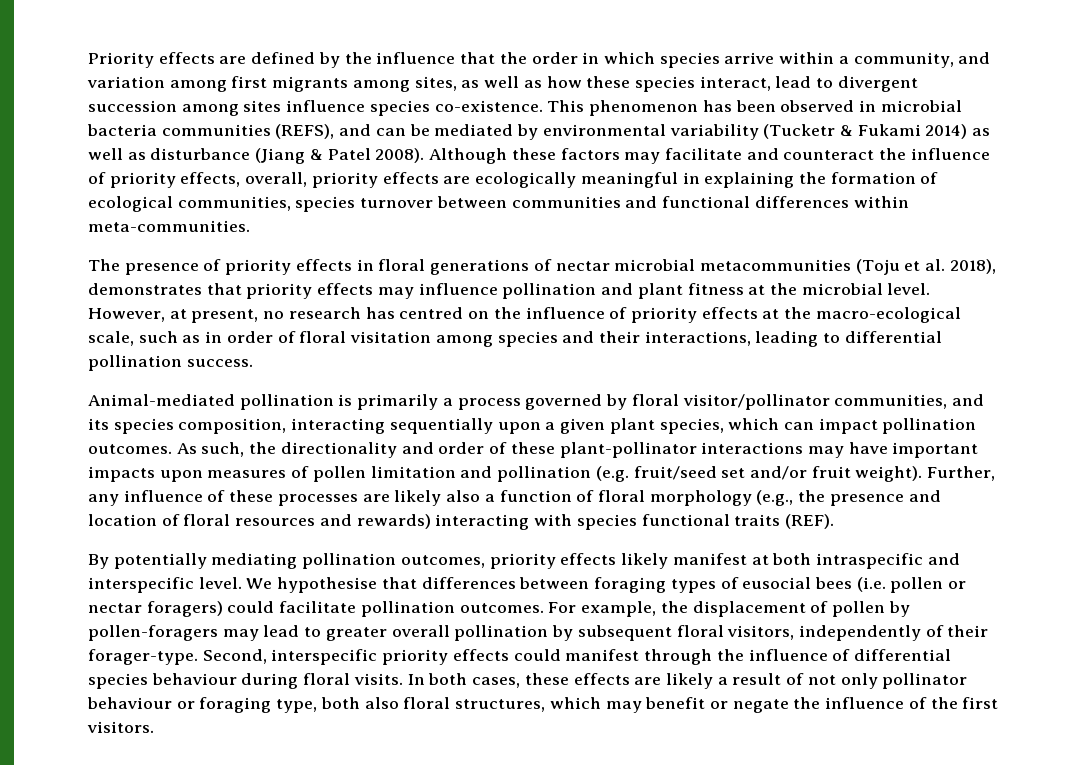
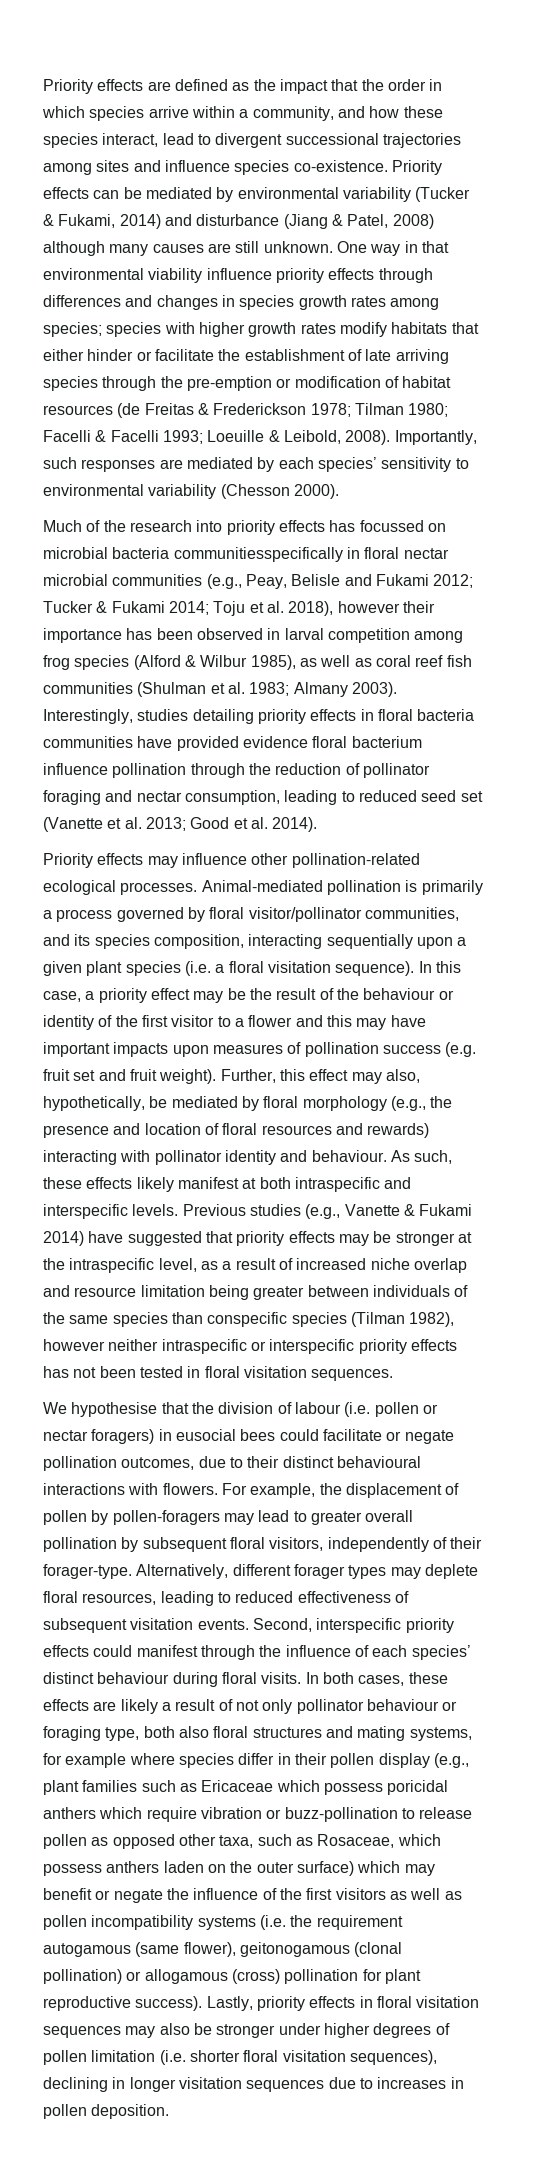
- Priority effects are defined by the influence that the order in which species arrive within a community, and variation among first migrants among sites, as well as how these species interact, lead to divergent succession among sites influence species co-existence.
+ Priority effects are defined as the impact that the order in which species arrive within a community, and how these species interact, lead to divergent successional trajectories among sites and influence species co-existence.
- This phenomenon has been observed in microbial bacteria communities (REFS), and can be mediated by environmental variability (Tucketr & Fukami 2014) as well as disturbance (Jiang & Patel 2008). Although these factors may facilitate and counteract the influence of priority effects, overall, priority effects are ecologically meaningful in explaining the formation of ecological communities, species turnover between communities and functional differences within meta-communities.
- The presence of priority effects in floral generations of nectar microbial metacommunities (Toju et al. 2018), demonstrates that priority effects may influence pollination and plant fitness at the microbial level. However, at present, no research has centred on the influence of priority effects at the macro-ecological scale, such as in order of floral visitation among species and their interactions, leading to differential pollination success.
- Animal-mediated pollination is primarily a process governed by floral visitor/pollinator communities, and its species composition, interacting sequentially upon a given plant species, which can impact pollination outcomes. As such, the directionality and order of these plant-pollinator interactions may have important impacts upon measures of pollen limitation and pollination (e.g. fruit/seed set and/or fruit weight). Further, any influence of these processes are likely also a function of floral morphology (e.g., the presence and location of floral resources and rewards) interacting with species functional traits (REF).
- By potentially mediating pollination outcomes, priority effects likely manifest at both intraspecific and interspecific level. We hypothesise that differences between foraging types of eusocial bees (i.e. pollen or nectar foragers) could facilitate pollination outcomes.
+ Priority effects can be mediated by environmental variability (Tucker & Fukami, 2014) and disturbance (Jiang & Patel, 2008) although many causes are still unknown. One way in that environmental viability influence priority effects through differences and changes in species growth rates among species; species with higher growth rates modify habitats that either hinder or facilitate the establishment of late arriving species through the pre-emption or modification of habitat resources (de Freitas & Frederickson 1978; Tilman 1980; Facelli & Facelli 1993; Loeuille & Leibold, 2008). Importantly, such responses are mediated by each species’ sensitivity to environmental variability (Chesson 2000).
+ Much of the research into priority effects has focussed on microbial bacteria communitiesspecifically in floral nectar microbial communities (e.g., Peay, Belisle and Fukami 2012; Tucker & Fukami 2014; Toju et al. 2018), however their importance has been observed in larval competition among frog species (Alford & Wilbur 1985), as well as coral reef fish communities (Shulman et al. 1983; Almany 2003). Interestingly, studies detailing priority effects in floral bacteria communities have provided evidence floral bacterium influence pollination through the reduction of pollinator foraging and nectar consumption, leading to reduced seed set (Vanette et al. 2013; Good et al. 2014).
+ Priority effects may influence other pollination-related ecological processes. Animal-mediated pollination is primarily a process governed by floral visitor/pollinator communities, and its species composition, interacting sequentially upon a given plant species (i.e. a floral visitation sequence). In this case, a priority effect may be the result of the behaviour or identity of the first visitor to a flower and this may have important impacts upon measures of pollination success (e.g. fruit set and fruit weight). Further, this effect may also, hypothetically, be mediated by floral morphology (e.g., the presence and location of floral resources and rewards) interacting with pollinator identity and behaviour. As such, these effects likely manifest at both intraspecific and interspecific levels. Previous studies (e.g., Vanette & Fukami 2014) have suggested that priority effects may be stronger at the intraspecific level, as a result of increased niche overlap and resource limitation being greater between individuals of the same species than conspecific species (Tilman 1982), however neither intraspecific or interspecific priority effects has not been tested in floral visitation sequences.
+ We hypothesise that the division of labour (i.e. pollen or nectar foragers) in eusocial bees could facilitate or negate pollination outcomes, due to their distinct behavioural interactions with flowers.
+ Alternatively, different forager types may deplete floral resources, leading to reduced effectiveness of subsequent visitation events.
- Second, interspecific priority effects could manifest through the influence of differential species behaviour during floral visits.
+ Second, interspecific priority effects could manifest through the influence of each species’ distinct behaviour during floral visits.
- In both cases, these effects are likely a result of not only pollinator behaviour or foraging type, both also floral structures, which may benefit or negate the influence of the first visitors.
+ In both cases, these effects are likely a result of not only pollinator behaviour or foraging type, both also floral structures and mating systems, for example where species differ in their pollen display (e.g., plant families such as Ericaceae which possess poricidal anthers which require vibration or buzz-pollination to release pollen as opposed other taxa, such as Rosaceae, which possess anthers laden on the outer surface) which may benefit or negate the influence of the first visitors as well as pollen incompatibility systems (i.e. the requirement autogamous (same flower), geitonogamous (clonal pollination) or allogamous (cross) pollination for plant reproductive success). Lastly, priority effects in floral visitation sequences may also be stronger under higher degrees of pollen limitation (i.e. shorter floral visitation sequences), declining in longer visitation sequences due to increases in pollen deposition.

